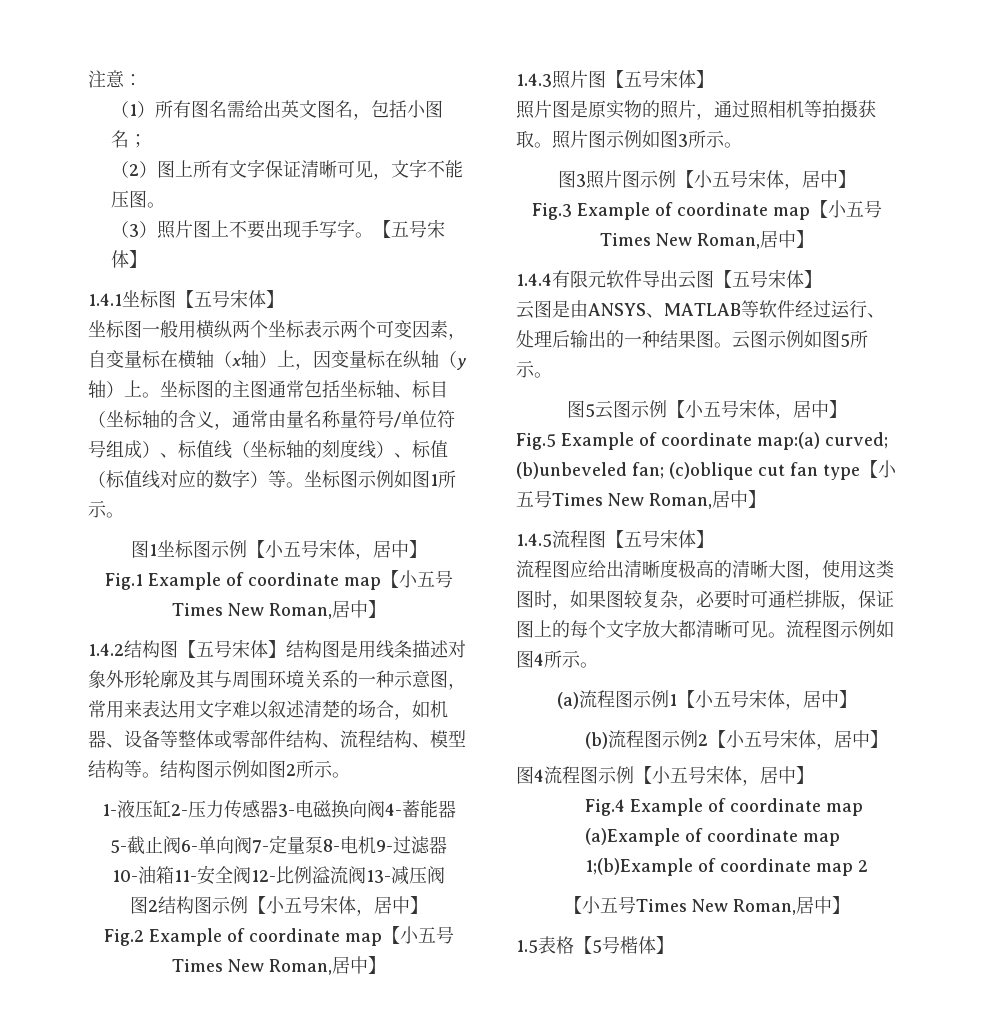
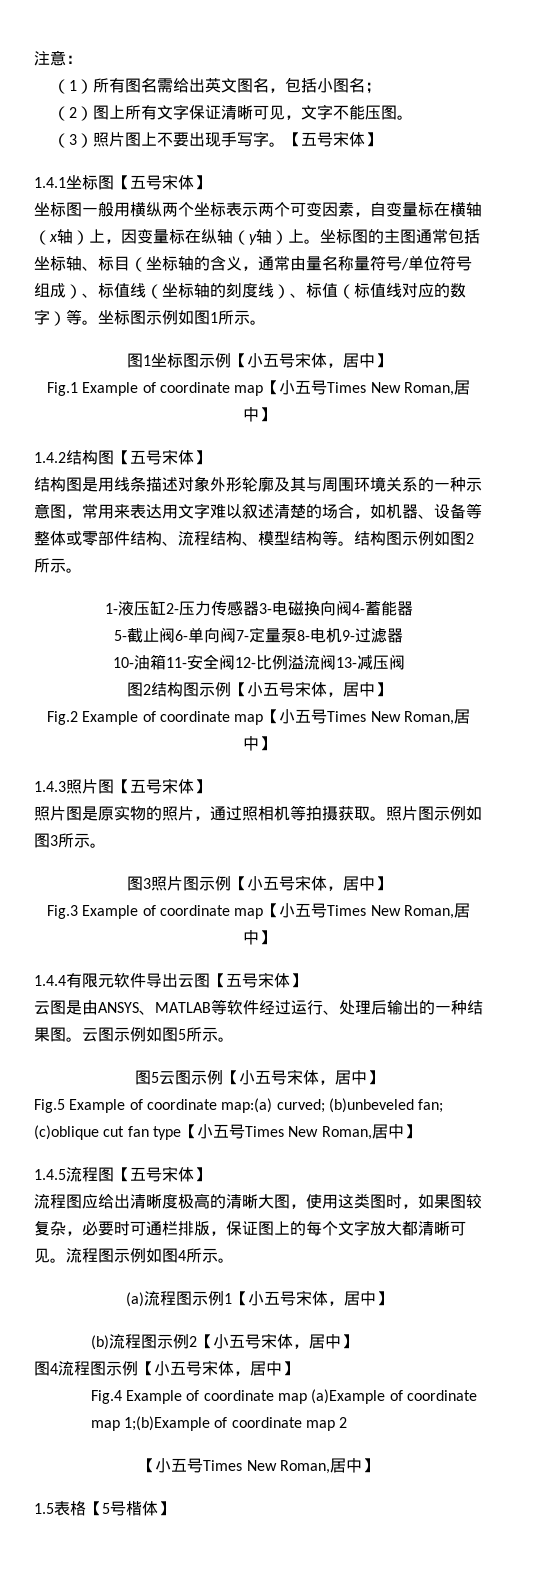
- 1.4.2结构图【五号宋体】结构图是用线条描述对象外形轮廓及其与周围环境关系的一种示意图，常用来表达用文字难以叙述清楚的场合，如机器、设备等整体或零部件结构、流程结构、模型结构等。
+ 1.4.2结构图【五号宋体】
+ 结构图是用线条描述对象外形轮廓及其与周围环境关系的一种示意图，常用来表达用文字难以叙述清楚的场合，如机器、设备等整体或零部件结构、流程结构、模型结构等。

